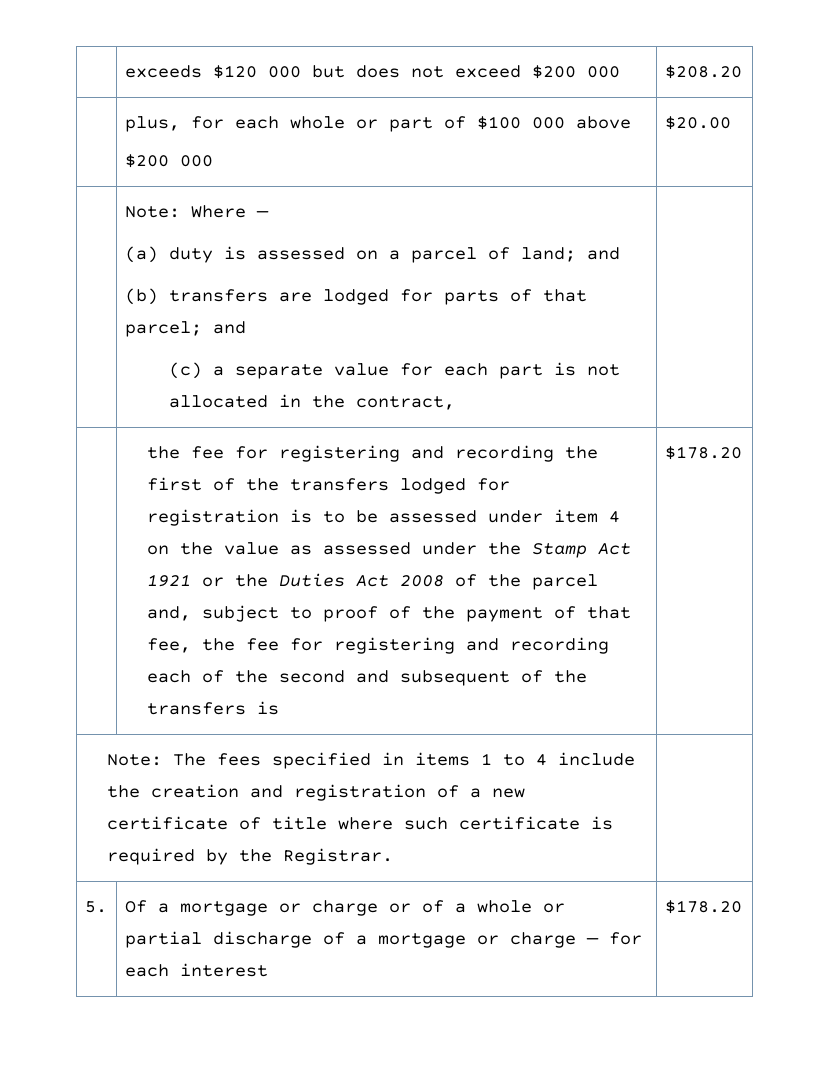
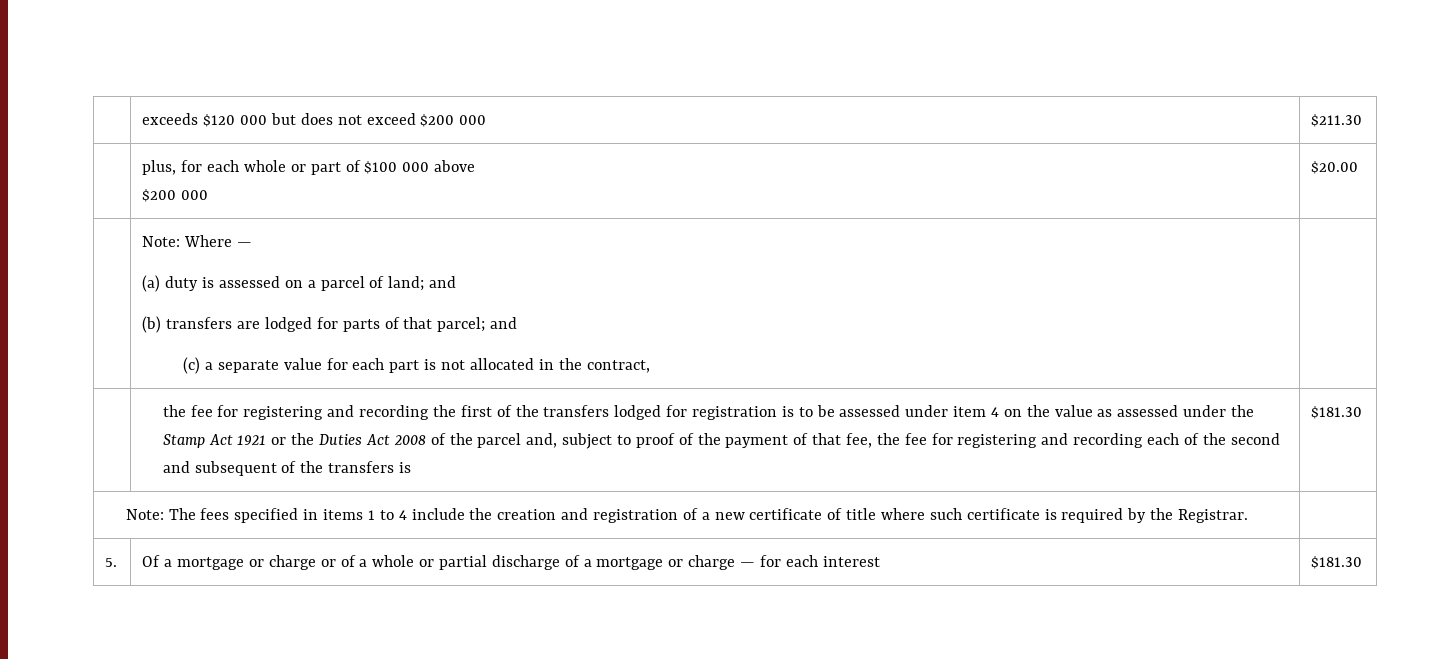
- | exceeds $120 000 but does not exceed $200 000 | $208.20
+ | exceeds $120 000 but does not exceed $200 000 | $211.30
- the fee for registering and recording the first of the transfers lodged for registration is to be assessed under item 4 on the value as assessed under the Stamp Act 1921 or the Duties Act 2008 of the parcel and, subject to proof of the payment of that fee, the fee for registering and recording each of the second and subsequent of the transfers is | $178.20
+ the fee for registering and recording the first of the transfers lodged for registration is to be assessed under item 4 on the value as assessed under the Stamp Act 1921 or the Duties Act 2008 of the parcel and, subject to proof of the payment of that fee, the fee for registering and recording each of the second and subsequent of the transfers is | $181.30
- 5. | Of a mortgage or charge or of a whole or partial discharge of a mortgage or charge — for each interest | $178.20
+ 5. | Of a mortgage or charge or of a whole or partial discharge of a mortgage or charge — for each interest | $181.30

